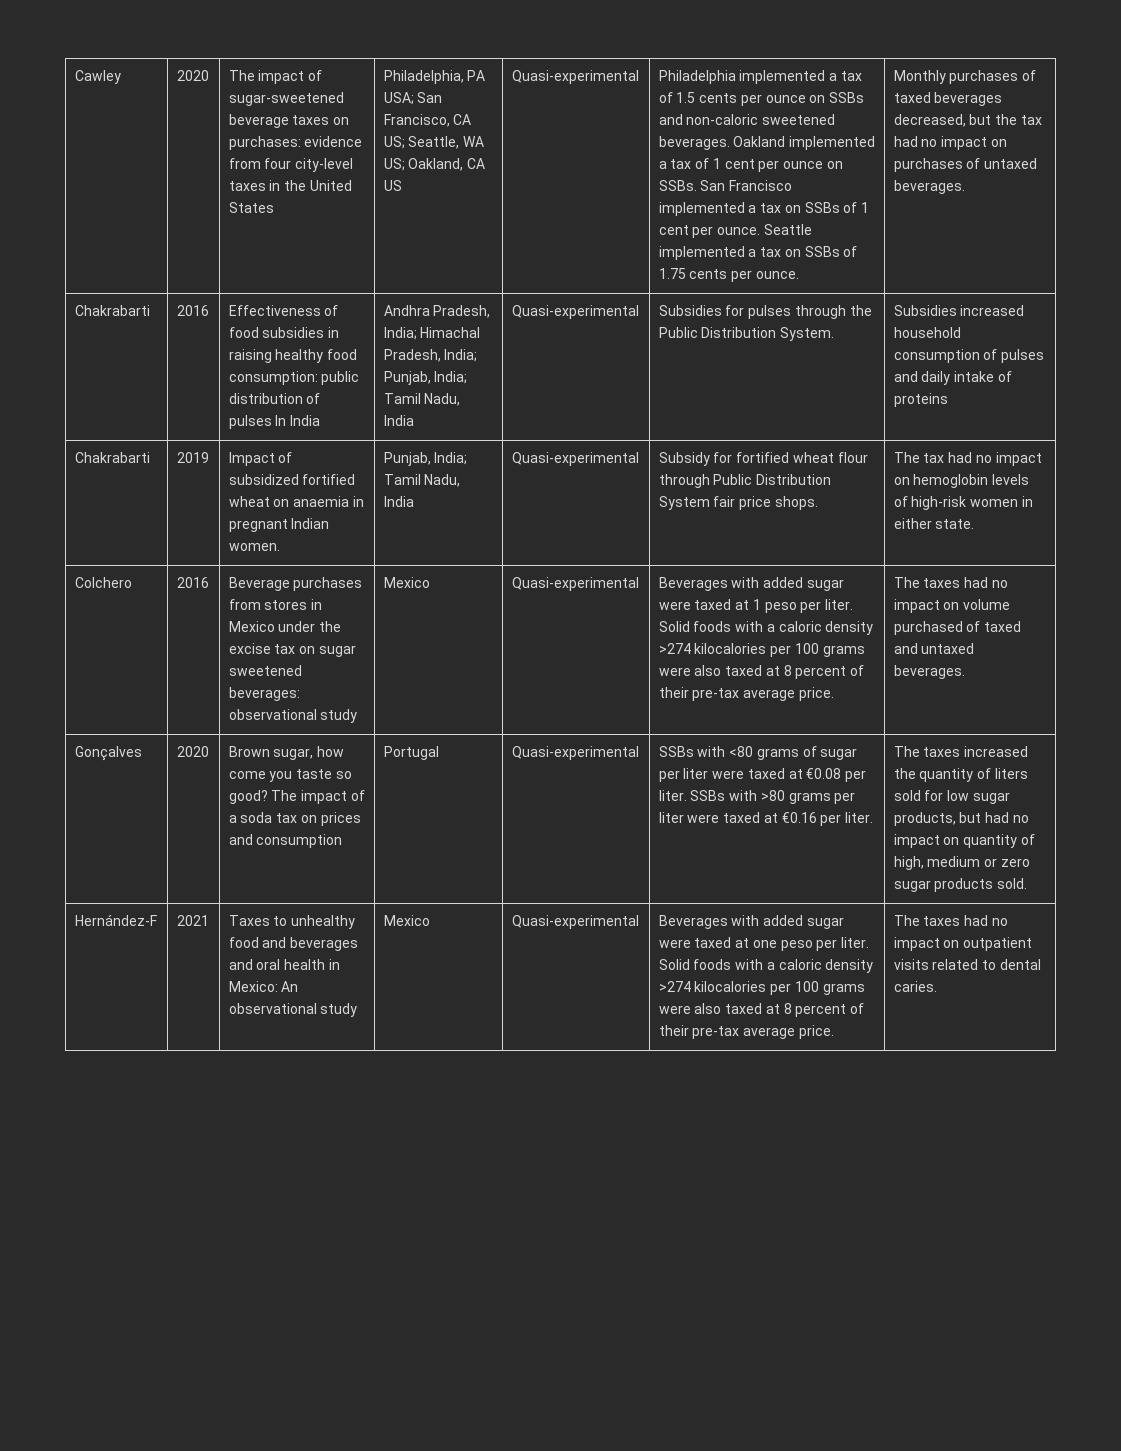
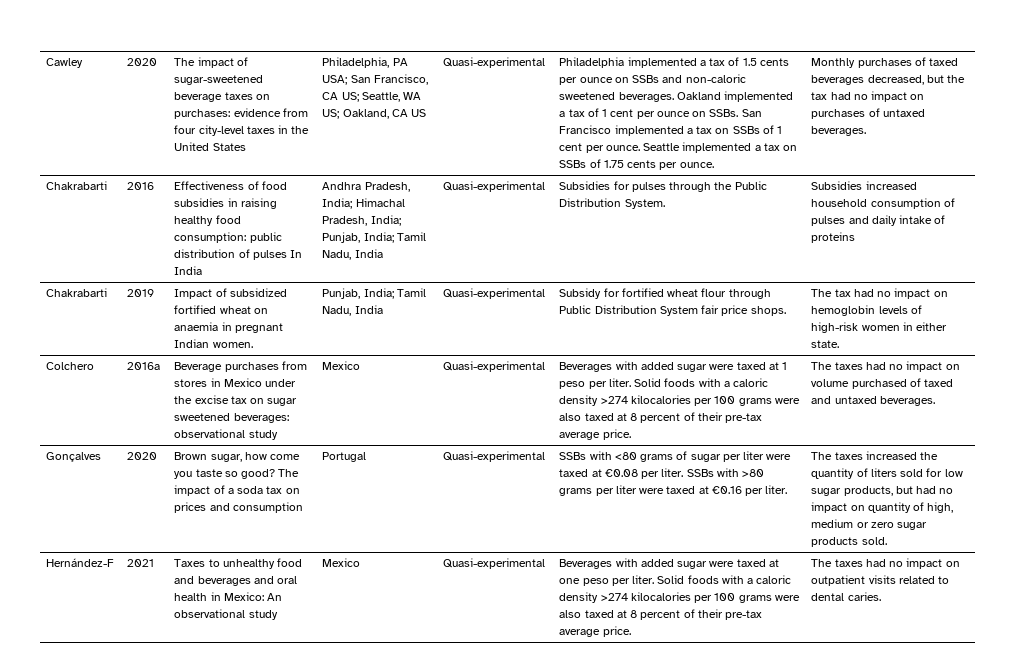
- Colchero | 2016
+ Colchero | 2016a

